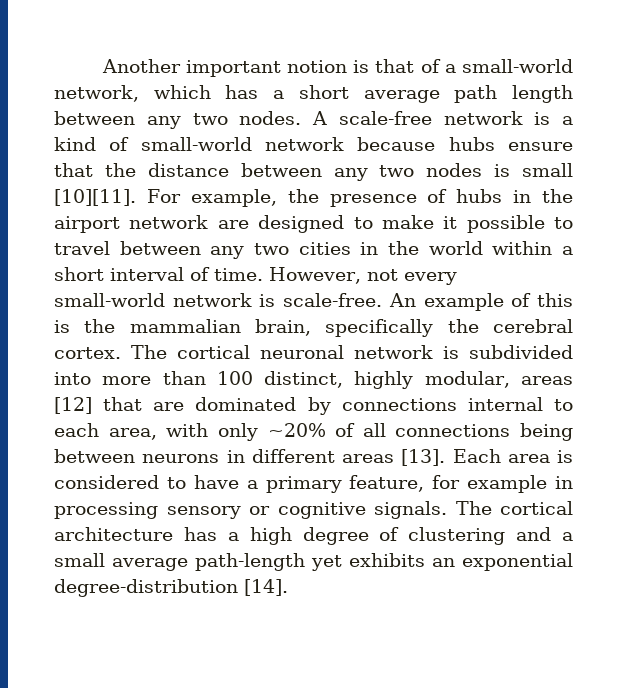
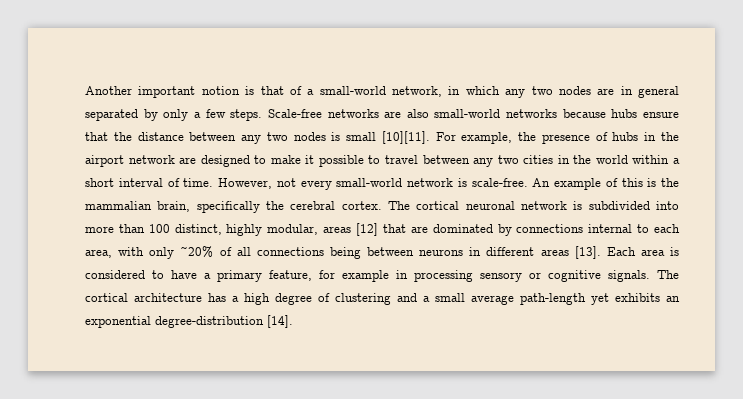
- Another important notion is that of a small-world network, which has a short average path length between any two nodes. A scale-free network is a kind of small-world network because hubs ensure that the distance between any two nodes is small [10][11].
+ Another important notion is that of a small-world network, in which any two nodes are in general separated by only a few steps. Scale-free networks are also small-world networks because hubs ensure that the distance between any two nodes is small [10][11].

